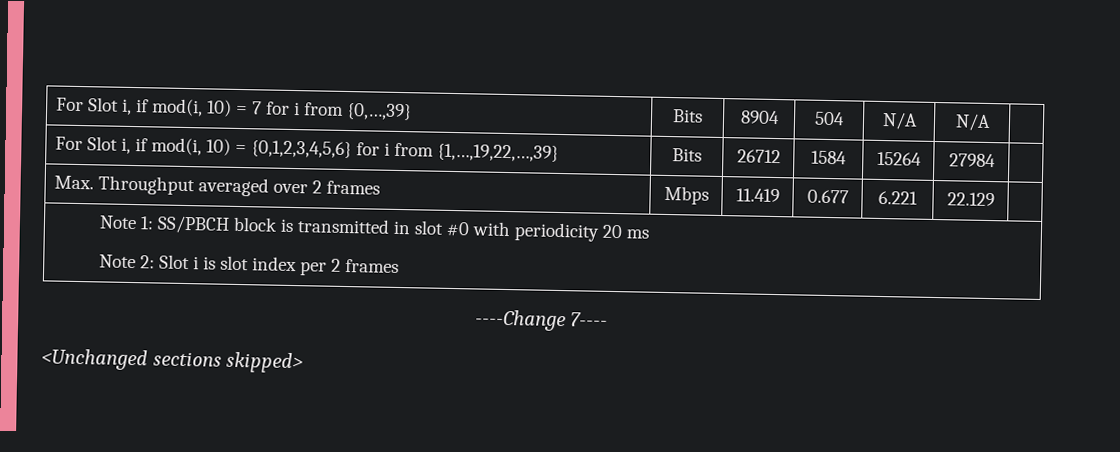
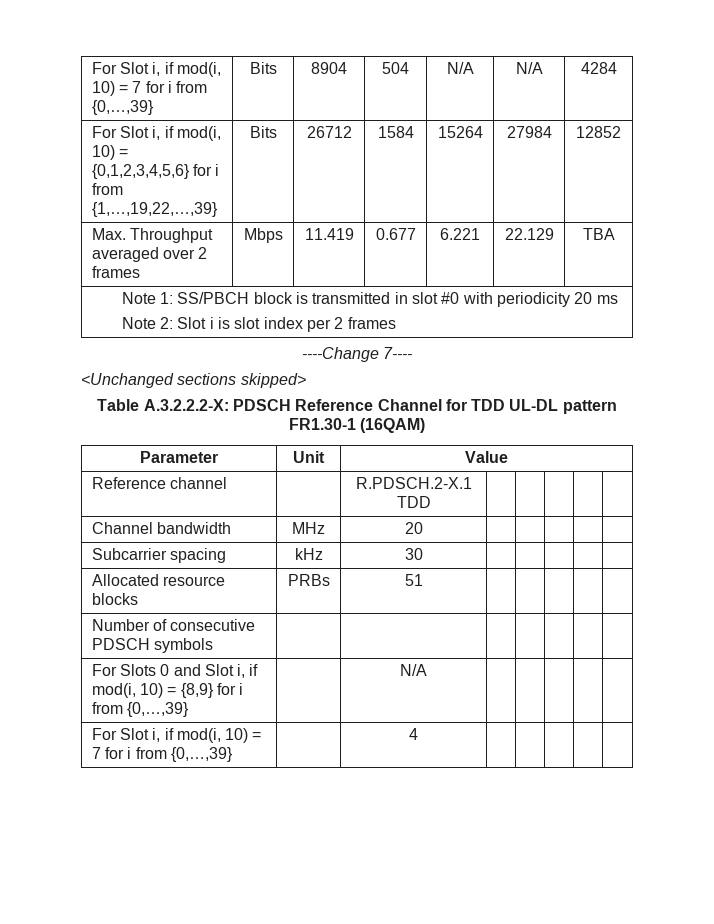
- For Slot i, if mod(i, 10) = 7 for i from {0,…,39} | Bits | 8904 | 504 | N/A | N/A |
+ For Slot i, if mod(i, 10) = 7 for i from {0,…,39} | Bits | 8904 | 504 | N/A | N/A | 4284
- For Slot i, if mod(i, 10) = {0,1,2,3,4,5,6} for i from {1,…,19,22,…,39} | Bits | 26712 | 1584 | 15264 | 27984 |
+ For Slot i, if mod(i, 10) = {0,1,2,3,4,5,6} for i from {1,…,19,22,…,39} | Bits | 26712 | 1584 | 15264 | 27984 | 12852
- Max. Throughput averaged over 2 frames | Mbps | 11.419 | 0.677 | 6.221 | 22.129 |
+ Max. Throughput averaged over 2 frames | Mbps | 11.419 | 0.677 | 6.221 | 22.129 | TBA
+ Table A.3.2.2.2-X: PDSCH Reference Channel for TDD UL-DL pattern FR1.30-1 (16QAM)
+ Parameter | Unit | Value
+ Reference channel | | R.PDSCH.2-X.1 TDD | | | | |
+ Channel bandwidth | MHz | 20 | | | | |
+ Subcarrier spacing | kHz | 30 | | | | |
+ Allocated resource blocks | PRBs | 51 | | | | |
+ Number of consecutive PDSCH symbols | | | | | | |
+ For Slots 0 and Slot i, if mod(i, 10) = {8,9} for i from {0,…,39} | | N/A | | | | |
+ For Slot i, if mod(i, 10) = 7 for i from {0,…,39} | | 4 | | | | |

